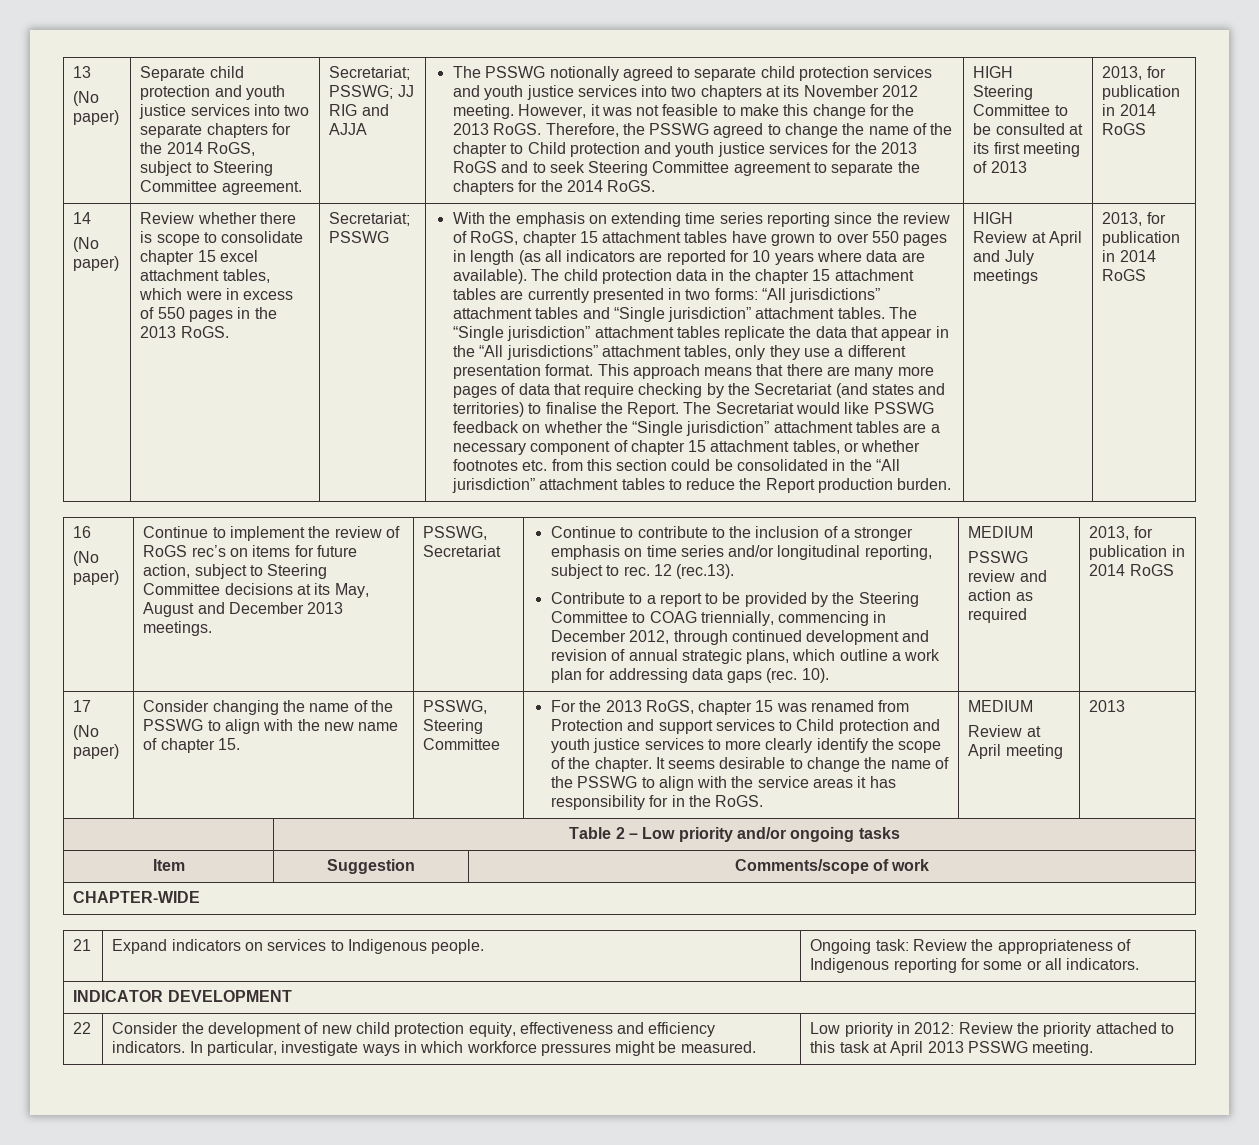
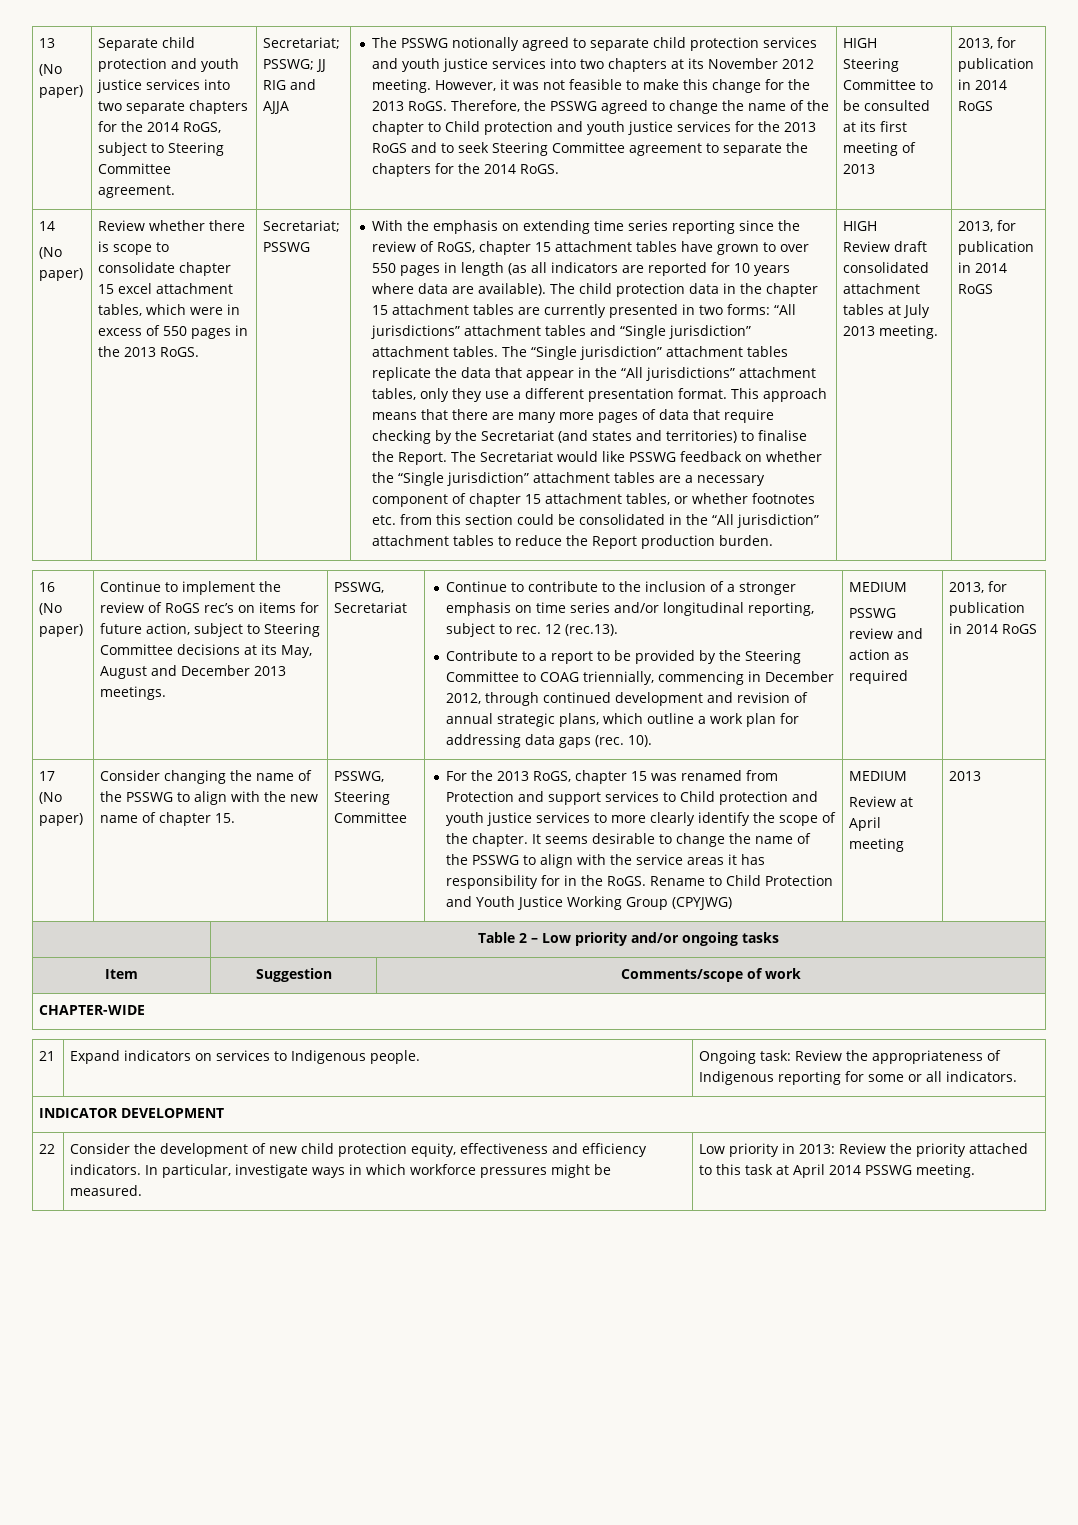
- Review at April and July meetings
+ Review draft consolidated attachment tables at July 2013 meeting.
+ Rename to Child Protection and Youth Justice Working Group (CPYJWG)
- 22 | Consider the development of new child protection equity, effectiveness and efficiency indicators. In particular, investigate ways in which workforce pressures might be measured. | Low priority in 2012: Review the priority attached to this task at April 2013 PSSWG meeting.
+ 22 | Consider the development of new child protection equity, effectiveness and efficiency indicators. In particular, investigate ways in which workforce pressures might be measured. | Low priority in 2013: Review the priority attached to this task at April 2014 PSSWG meeting.

